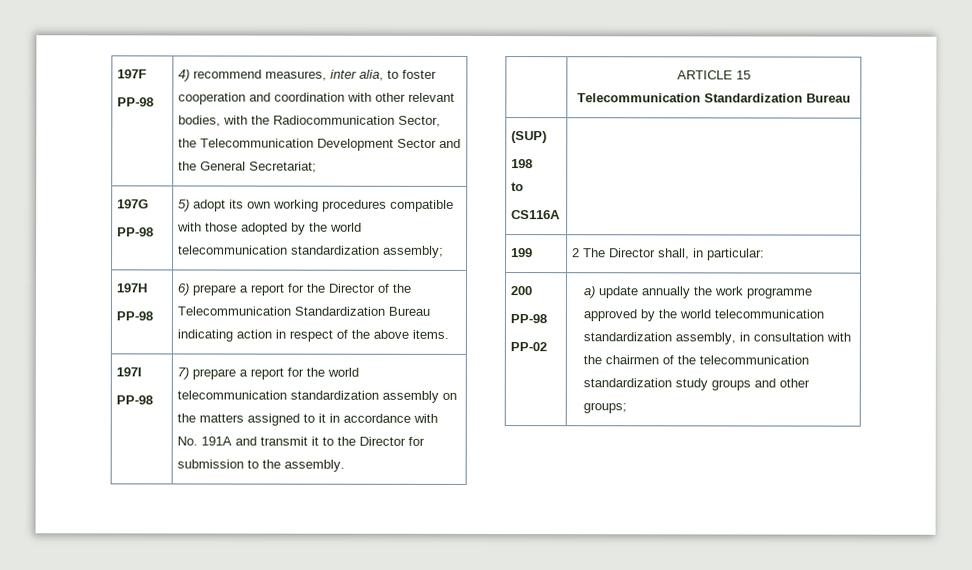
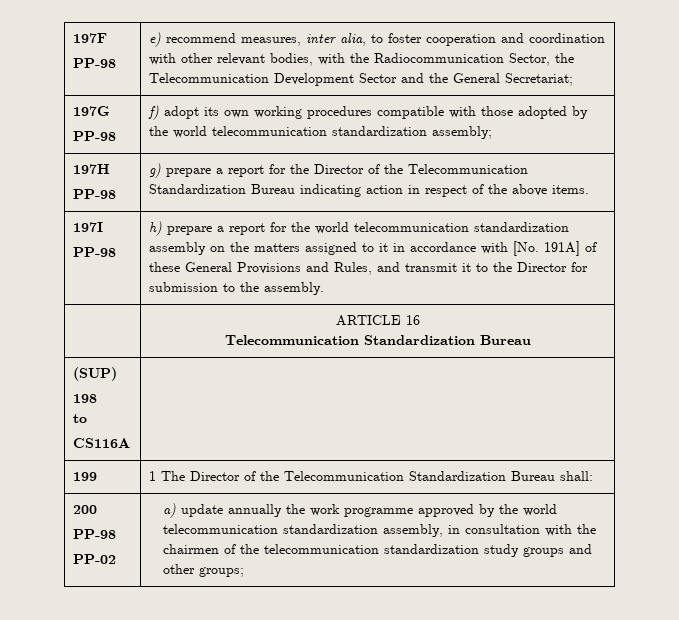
  197F
- PP-98 | 4) recommend measures, inter alia, to foster cooperation and coordination with other relevant bodies, with the Radiocommunication Sector, the Telecommunication Development Sector and the General Secretariat;
+ PP-98 | e) recommend measures, inter alia, to foster cooperation and coordination with other relevant bodies, with the Radiocommunication Sector, the Telecommunication Development Sector and the General Secretariat;
  197G
- PP-98 | 5) adopt its own working procedures compatible with those adopted by the world telecommunication standardization assembly;
+ PP-98 | f) adopt its own working procedures compatible with those adopted by the world telecommunication standardization assembly;
  197H
- PP-98 | 6) prepare a report for the Director of the Telecommunication Standardization Bureau indicating action in respect of the above items.
+ PP-98 | g) prepare a report for the Director of the Telecommunication Standardization Bureau indicating action in respect of the above items.
  197I
- PP-98 | 7) prepare a report for the world telecommunication standardization assembly on the matters assigned to it in accordance with No. 191A and transmit it to the Director for submission to the assembly.
+ PP-98 | h) prepare a report for the world telecommunication standardization assembly on the matters assigned to it in accordance with [No. 191A] of these General Provisions and Rules, and transmit it to the Director for submission to the assembly.
- | ARTICLE 15
+ | ARTICLE 16
- 199 | 2 The Director shall, in particular:
+ 199 | 1 The Director of the Telecommunication Standardization Bureau shall:

